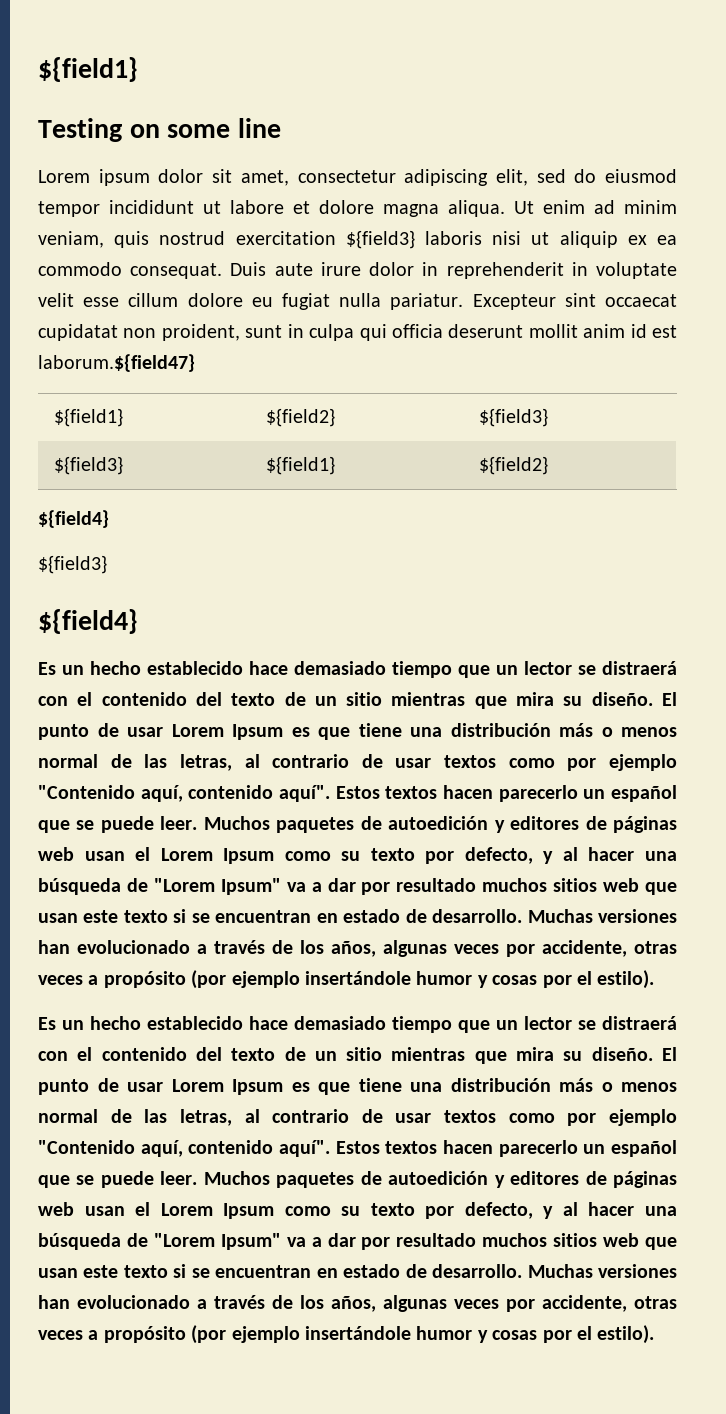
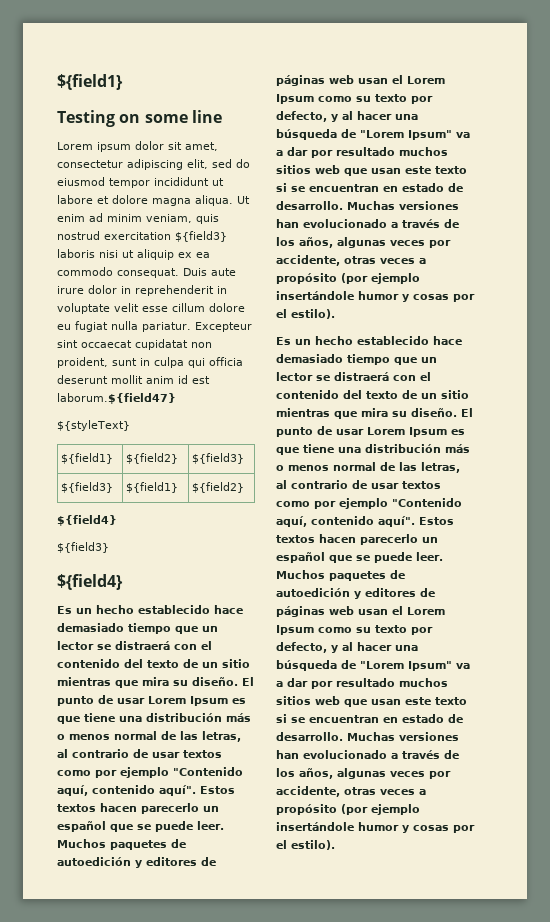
+ ${styleText}

